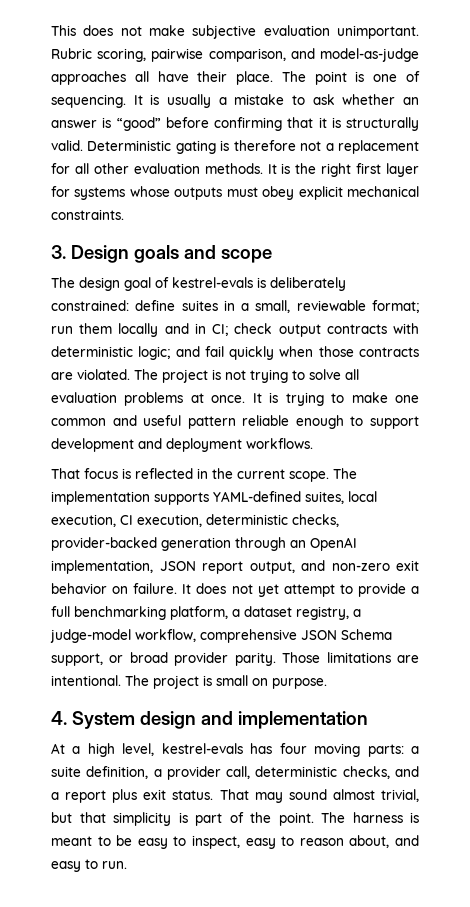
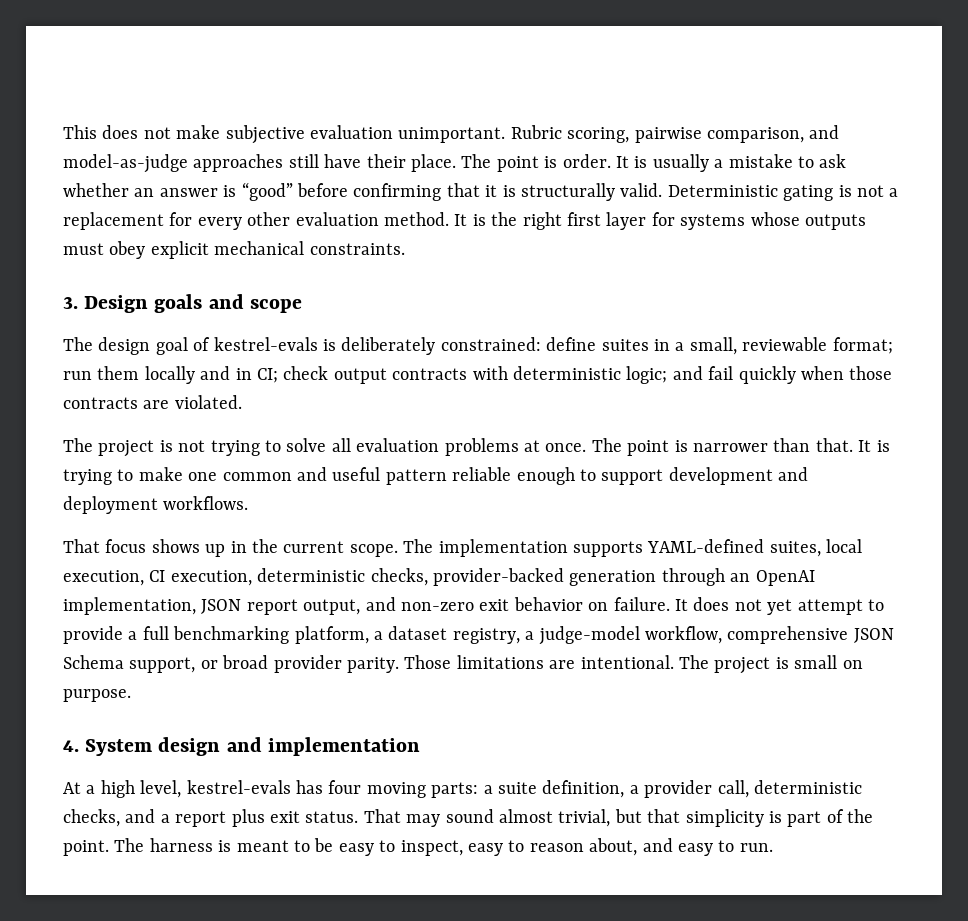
- Rubric scoring, pairwise comparison, and model-as-judge approaches all have their place.
+ Rubric scoring, pairwise comparison, and model-as-judge approaches still have their place.
- The point is one of sequencing.
+ The point is order.
- Deterministic gating is therefore not a replacement for all other evaluation methods.
+ Deterministic gating is not a replacement for every other evaluation method.
- The design goal of kestrel-evals is deliberately constrained: define suites in a small, reviewable format; run them locally and in CI; check output contracts with deterministic logic; and fail quickly when those contracts are violated. The project is not trying to solve all evaluation problems at once.
+ The design goal of kestrel-evals is deliberately constrained: define suites in a small, reviewable format; run them locally and in CI; check output contracts with deterministic logic; and fail quickly when those contracts are violated.
+ The project is not trying to solve all evaluation problems at once.
+ The point is narrower than that.
- That focus is reflected in the current scope.
+ That focus shows up in the current scope.

